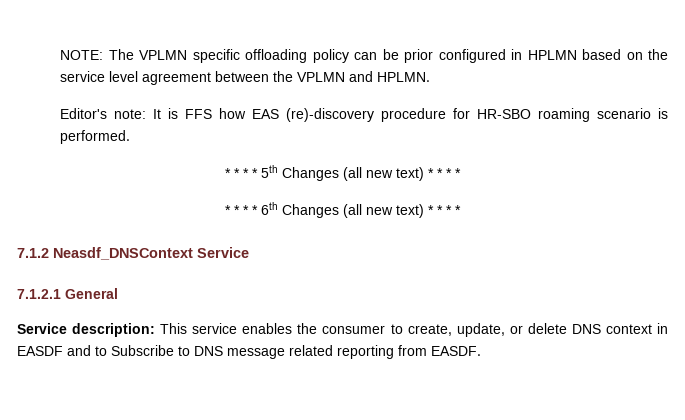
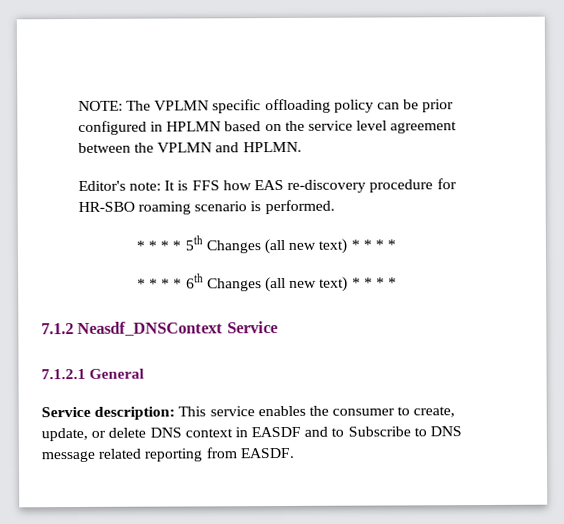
- Editor's note: It is FFS how EAS (re)-discovery procedure for HR-SBO roaming scenario is performed.
+ Editor's note: It is FFS how EAS re-discovery procedure for HR-SBO roaming scenario is performed.

